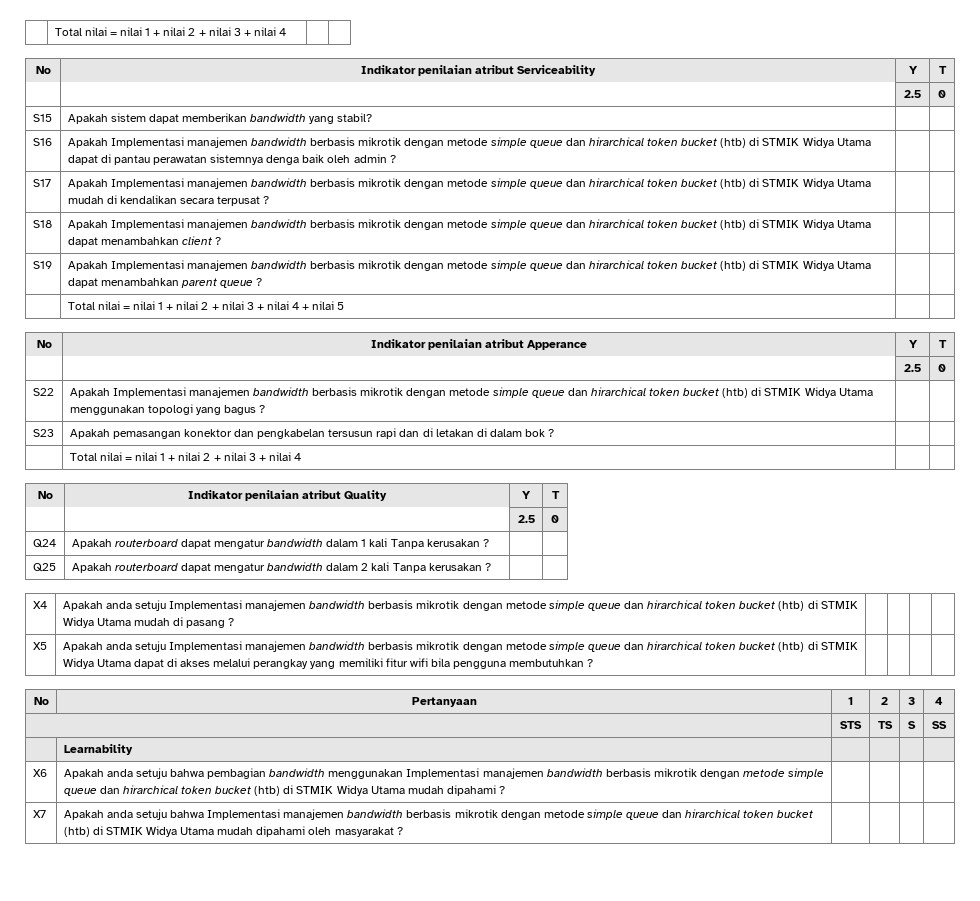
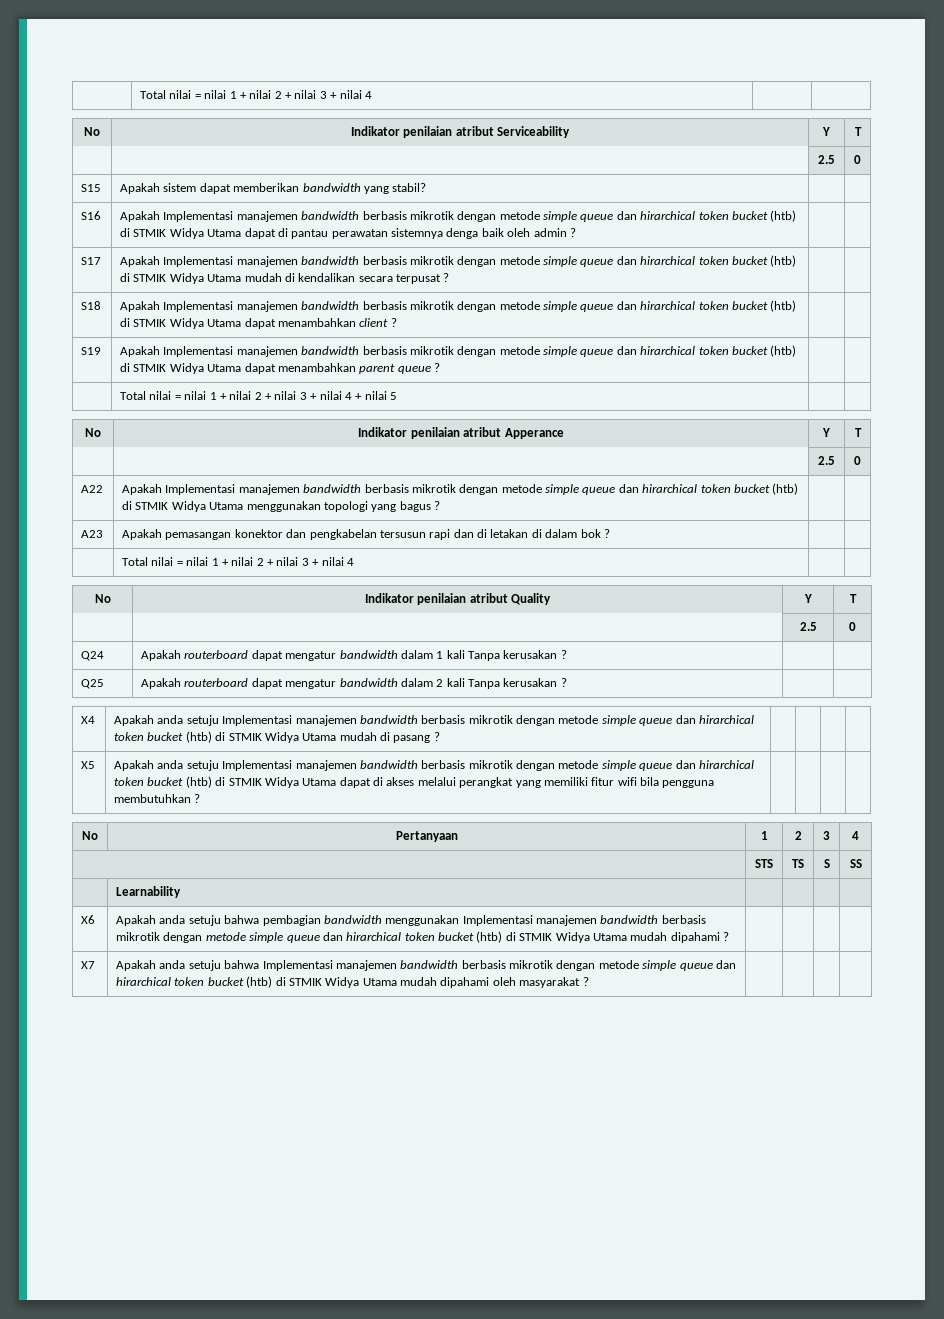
- S22 | Apakah Implementasi manajemen bandwidth berbasis mikrotik dengan metode simple queue dan hirarchical token bucket (htb) di STMIK Widya Utama menggunakan topologi yang bagus ? | |
+ A22 | Apakah Implementasi manajemen bandwidth berbasis mikrotik dengan metode simple queue dan hirarchical token bucket (htb) di STMIK Widya Utama menggunakan topologi yang bagus ? | |
- S23 | Apakah pemasangan konektor dan pengkabelan tersusun rapi dan di letakan di dalam bok ? | |
+ A23 | Apakah pemasangan konektor dan pengkabelan tersusun rapi dan di letakan di dalam bok ? | |
- X5 | Apakah anda setuju Implementasi manajemen bandwidth berbasis mikrotik dengan metode simple queue dan hirarchical token bucket (htb) di STMIK Widya Utama dapat di akses melalui perangkay yang memiliki fitur wifi bila pengguna membutuhkan ? | | | |
+ X5 | Apakah anda setuju Implementasi manajemen bandwidth berbasis mikrotik dengan metode simple queue dan hirarchical token bucket (htb) di STMIK Widya Utama dapat di akses melalui perangkat yang memiliki fitur wifi bila pengguna membutuhkan ? | | | |

